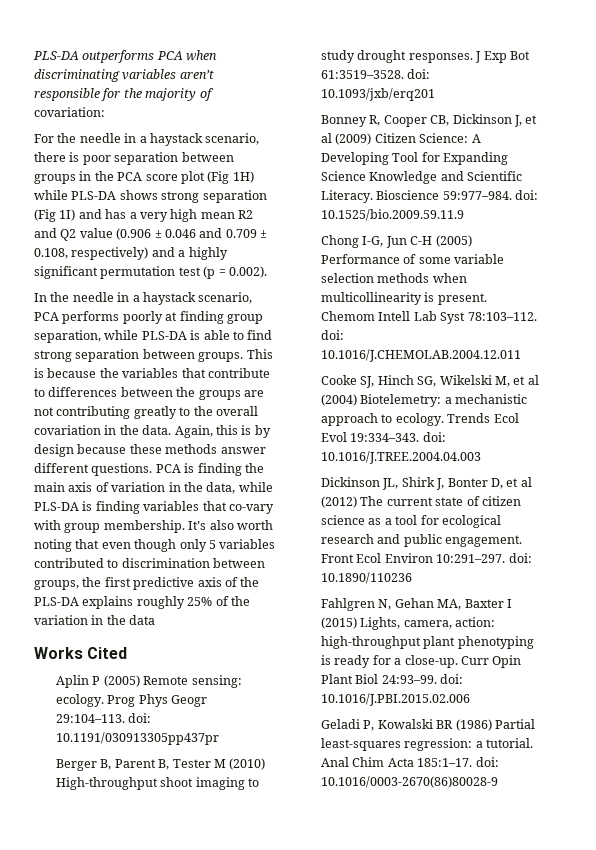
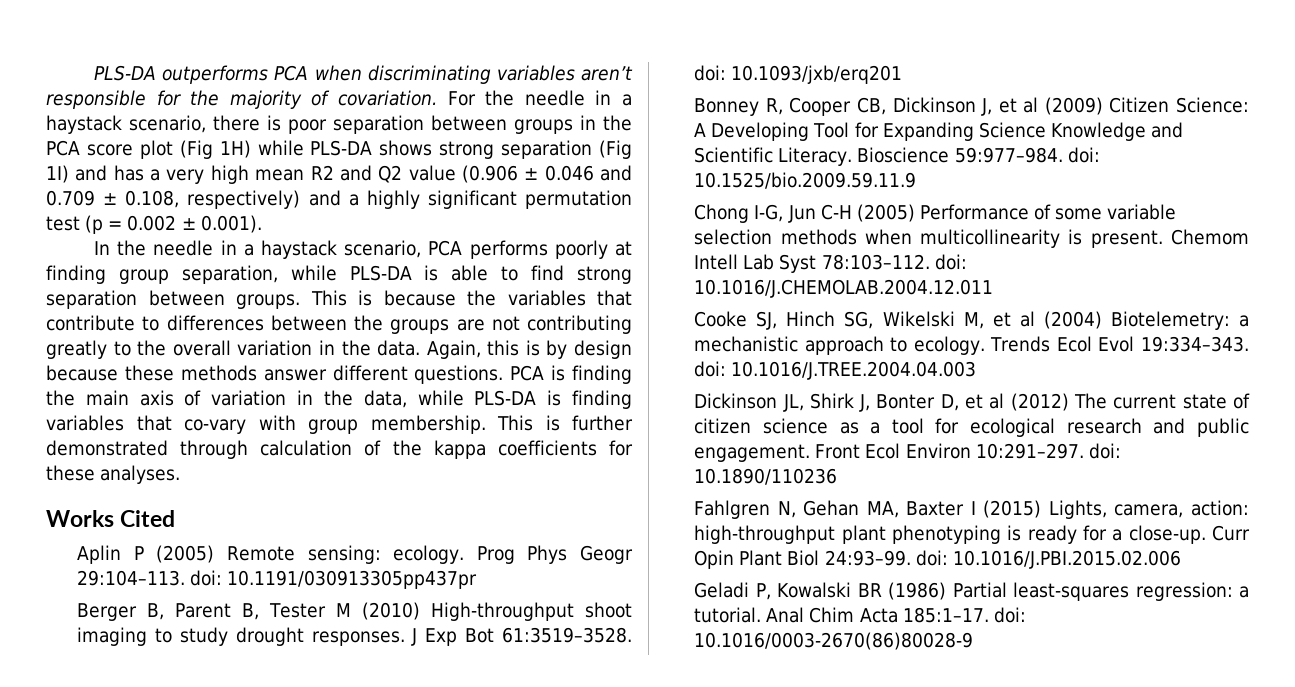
- PLS-DA outperforms PCA when discriminating variables aren’t responsible for the majority of covariation:
- For the needle in a haystack scenario, there is poor separation between groups in the PCA score plot (Fig 1H) while PLS-DA shows strong separation (Fig 1I) and has a very high mean R2 and Q2 value (0.906 ± 0.046 and 0.709 ± 0.108, respectively) and a highly significant permutation test (p = 0.002).
+ PLS-DA outperforms PCA when discriminating variables aren’t responsible for the majority of covariation. For the needle in a haystack scenario, there is poor separation between groups in the PCA score plot (Fig 1H) while PLS-DA shows strong separation (Fig 1I) and has a very high mean R2 and Q2 value (0.906 ± 0.046 and 0.709 ± 0.108, respectively) and a highly significant permutation test (p = 0.002 ± 0.001).
- This is because the variables that contribute to differences between the groups are not contributing greatly to the overall covariation in the data.
+ This is because the variables that contribute to differences between the groups are not contributing greatly to the overall variation in the data.
- It’s also worth noting that even though only 5 variables contributed to discrimination between groups, the first predictive axis of the PLS-DA explains roughly 25% of the variation in the data
+ This is further demonstrated through calculation of the kappa coefficients for these analyses.

